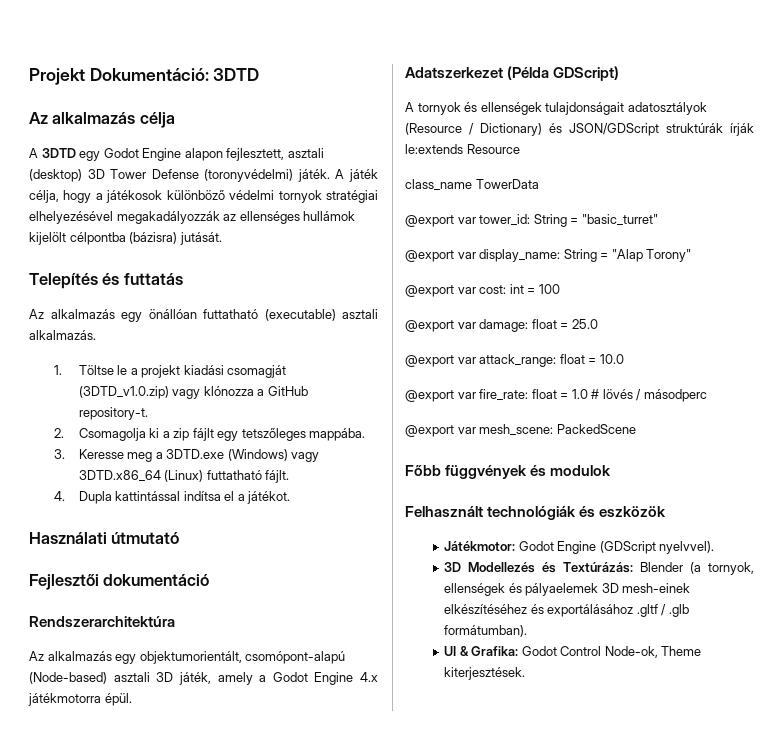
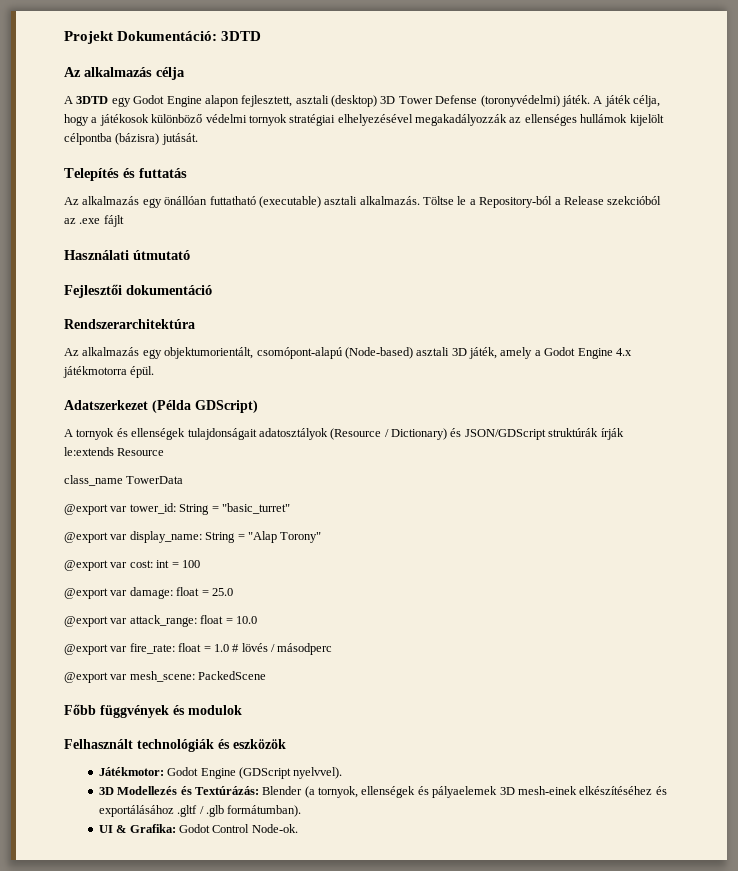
- Az alkalmazás egy önállóan futtatható (executable) asztali alkalmazás.
- 1. Töltse le a projekt kiadási csomagját (3DTD_v1.0.zip) vagy klónozza a GitHub repository-t.
- 2. Csomagolja ki a zip fájlt egy tetszőleges mappába.
- 3. Keresse meg a 3DTD.exe (Windows) vagy 3DTD.x86_64 (Linux) futtatható fájlt.
- 4. Dupla kattintással indítsa el a játékot.
+ Az alkalmazás egy önállóan futtatható (executable) asztali alkalmazás. Töltse le a Repository-ból a Release szekcióból az .exe fájlt
- UI & Grafika: Godot Control Node-ok, Theme kiterjesztések.
+ UI & Grafika: Godot Control Node-ok.

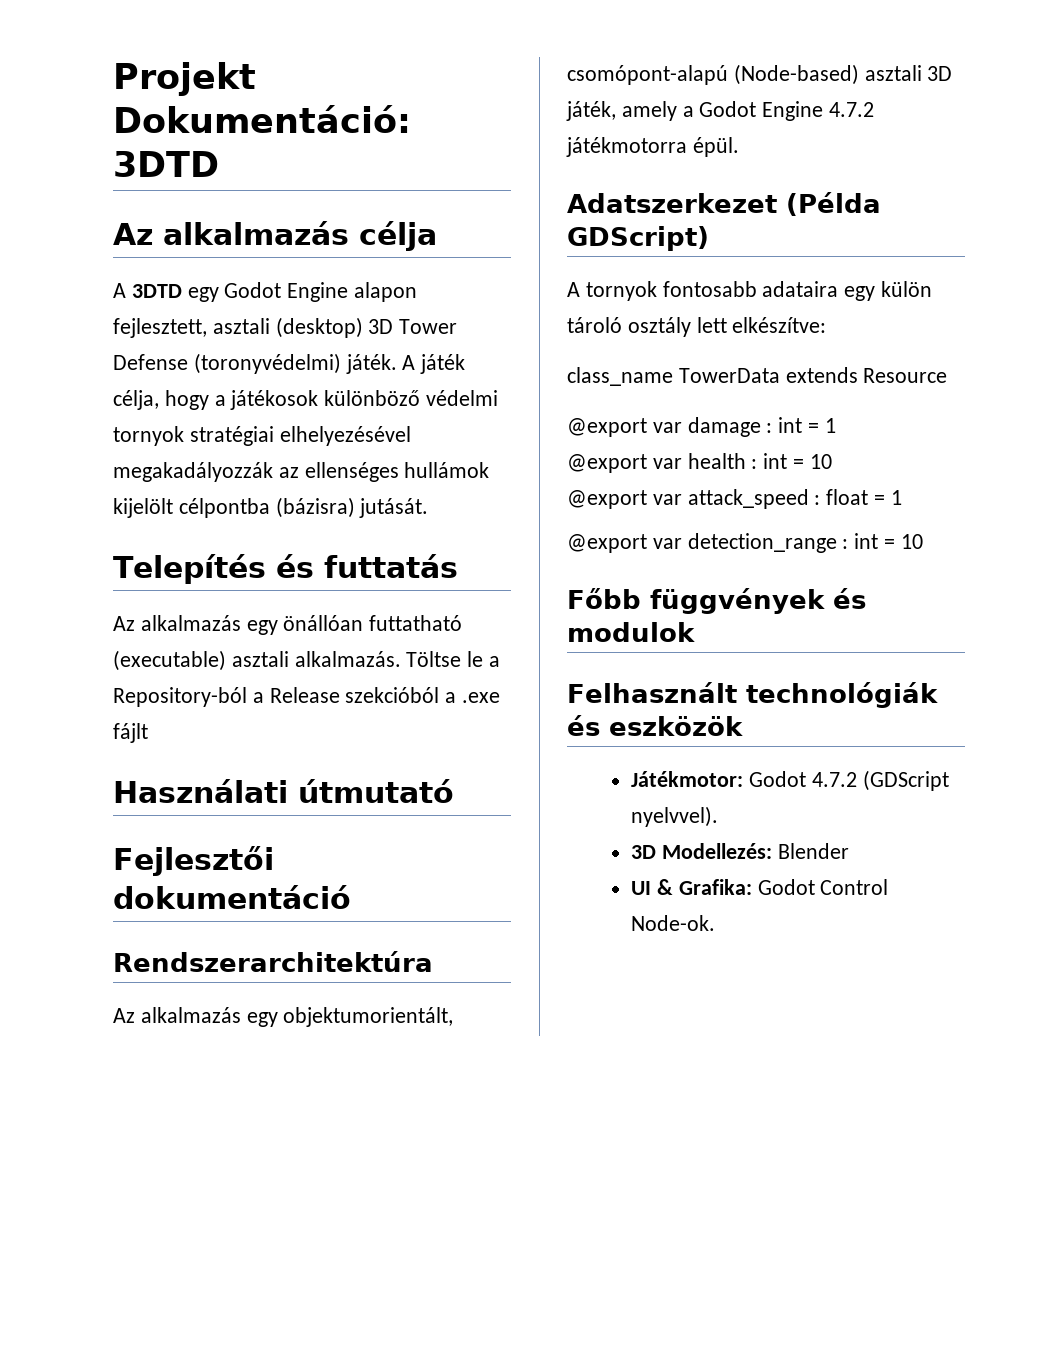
- Töltse le a Repository-ból a Release szekcióból az .exe fájlt
+ Töltse le a Repository-ból a Release szekcióból a .exe fájlt
- Az alkalmazás egy objektumorientált, csomópont-alapú (Node-based) asztali 3D játék, amely a Godot Engine 4.x játékmotorra épül.
+ Az alkalmazás egy objektumorientált, csomópont-alapú (Node-based) asztali 3D játék, amely a Godot Engine 4.7.2 játékmotorra épül.
- A tornyok és ellenségek tulajdonságait adatosztályok (Resource / Dictionary) és JSON/GDScript struktúrák írják le:extends Resource
+ A tornyok fontosabb adataira egy külön tároló osztály lett elkészítve:
- class_name TowerData
- @export var tower_id: String = "basic_turret"
- @export var display_name: String = "Alap Torony"
- @export var cost: int = 100
- @export var damage: float = 25.0
- @export var attack_range: float = 10.0
- @export var fire_rate: float = 1.0 # lövés / másodperc
- @export var mesh_scene: PackedScene
+ class_name TowerData extends Resource
+ @export var damage : int = 1
+ @export var health : int = 10
+ @export var attack_speed : float = 1
+ @export var detection_range : int = 10
- Játékmotor: Godot Engine (GDScript nyelvvel).
+ Játékmotor: Godot 4.7.2 (GDScript nyelvvel).
- 3D Modellezés és Textúrázás: Blender (a tornyok, ellenségek és pályaelemek 3D mesh-einek elkészítéséhez és exportálásához .gltf / .glb formátumban).
+ 3D Modellezés: Blender

